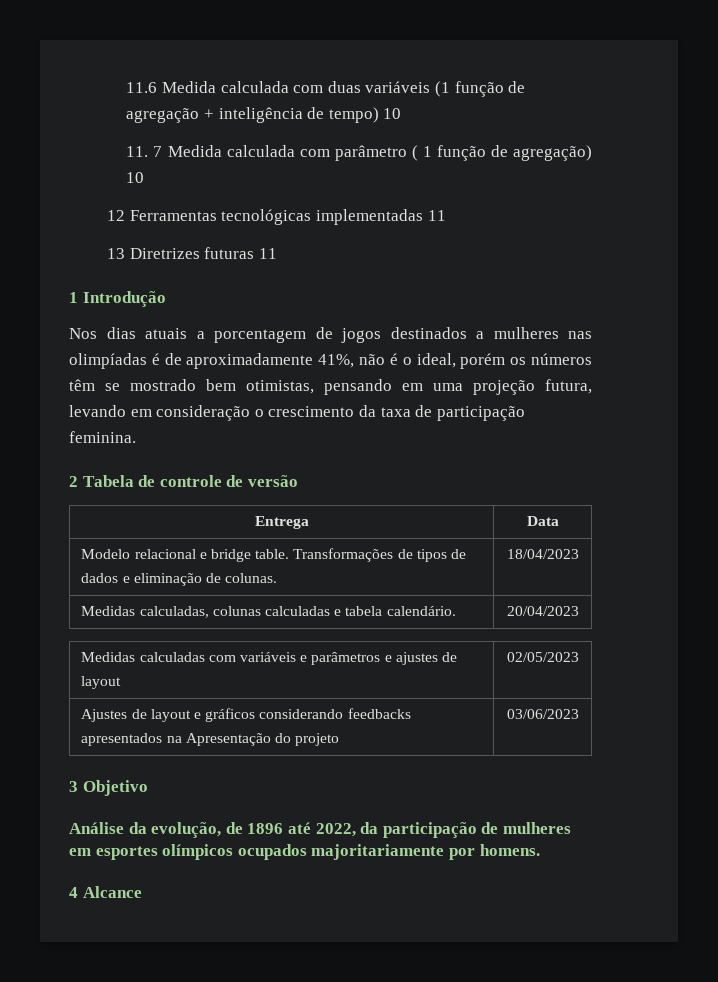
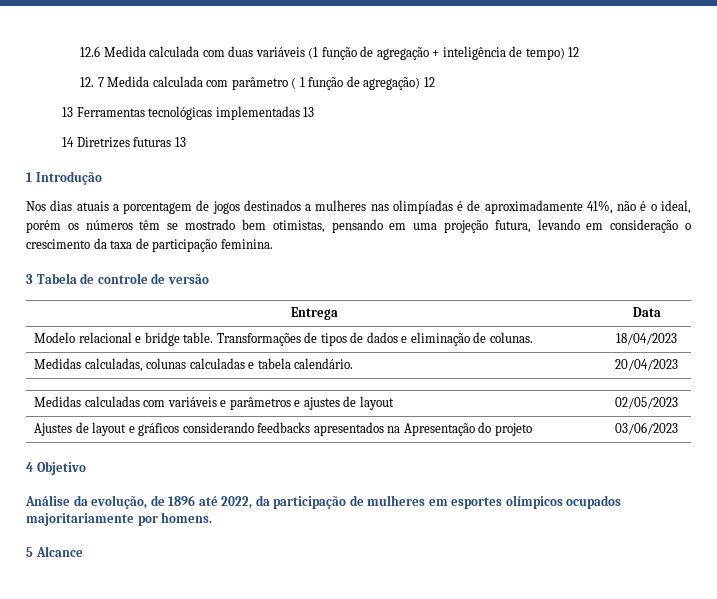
- 11.6 Medida calculada com duas variáveis (1 função de agregação + inteligência de tempo) 10
- 11. 7 Medida calculada com parâmetro ( 1 função de agregação) 10
- 12 Ferramentas tecnológicas implementadas 11
- 13 Diretrizes futuras 11
+ 12.6 Medida calculada com duas variáveis (1 função de agregação + inteligência de tempo) 12
+ 12. 7 Medida calculada com parâmetro ( 1 função de agregação) 12
+ 13 Ferramentas tecnológicas implementadas 13
+ 14 Diretrizes futuras 13
- 2 Tabela de controle de versão
+ 3 Tabela de controle de versão
- 3 Objetivo
+ 4 Objetivo
- 4 Alcance
+ 5 Alcance

